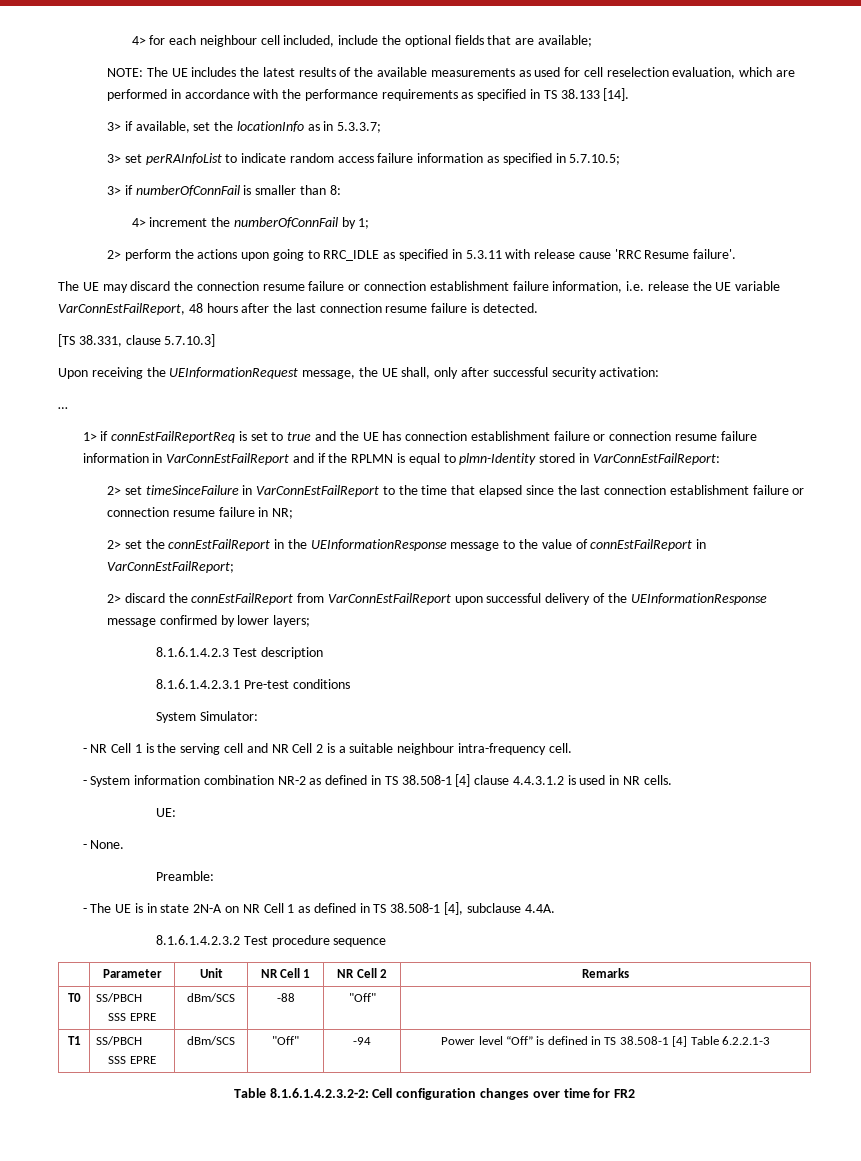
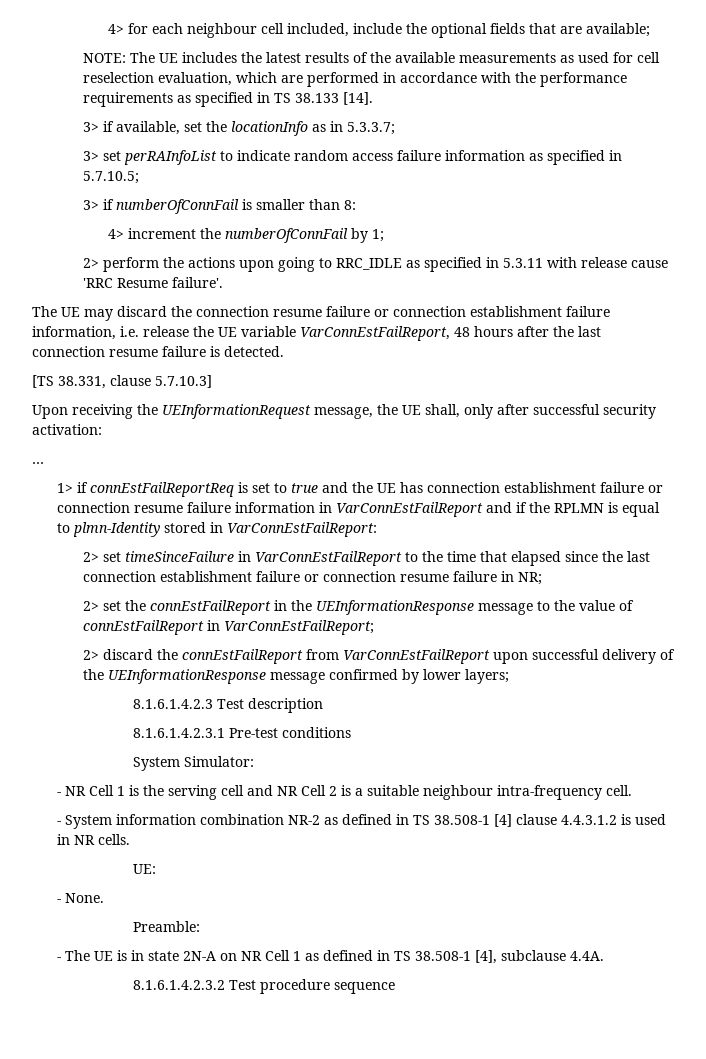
- | Parameter | Unit | NR Cell 1 | NR Cell 2 | Remarks
- T0 | SS/PBCH
- SSS EPRE | dBm/SCS | -88 | "Off" |
- T1 | SS/PBCH
- SSS EPRE | dBm/SCS | "Off" | -94 | Power level “Off” is defined in TS 38.508-1 [4] Table 6.2.2.1-3
- Table 8.1.6.1.4.2.3.2-2: Cell configuration changes over time for FR2

